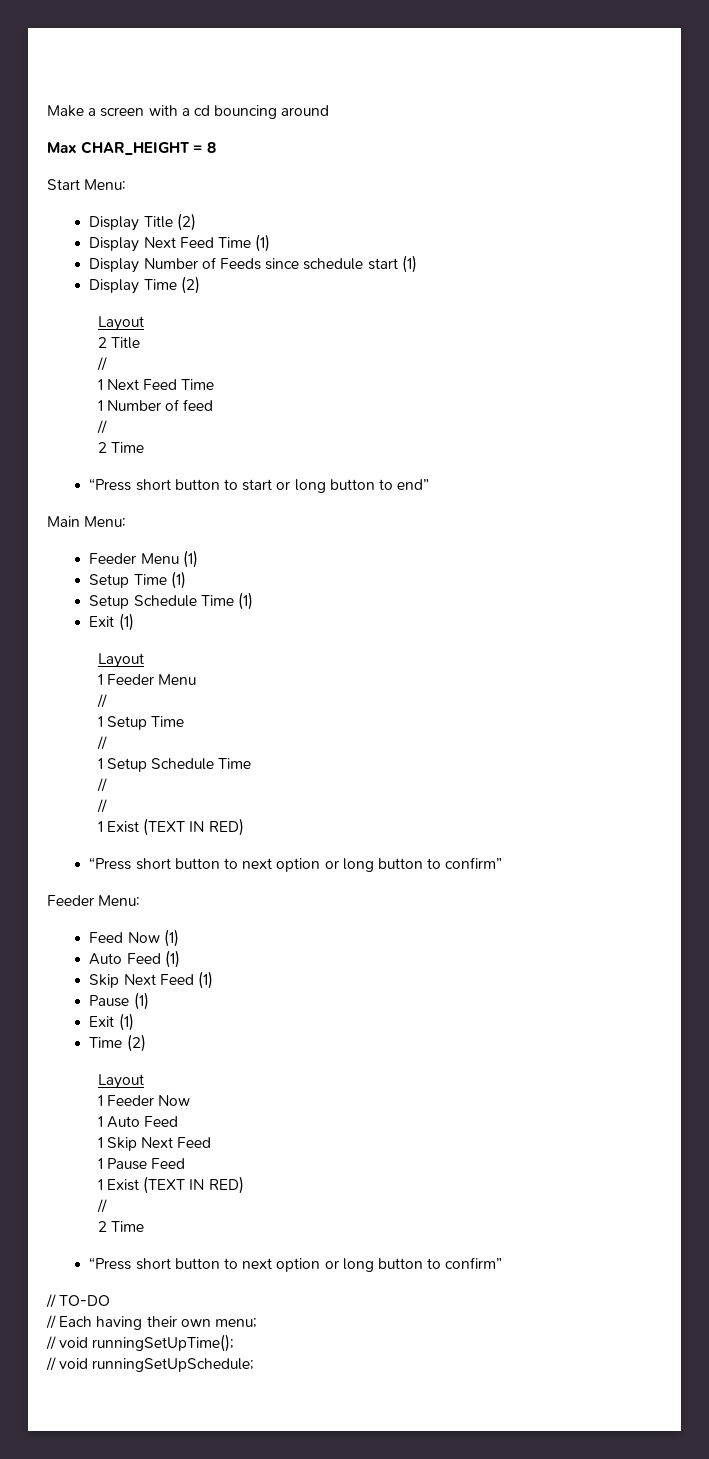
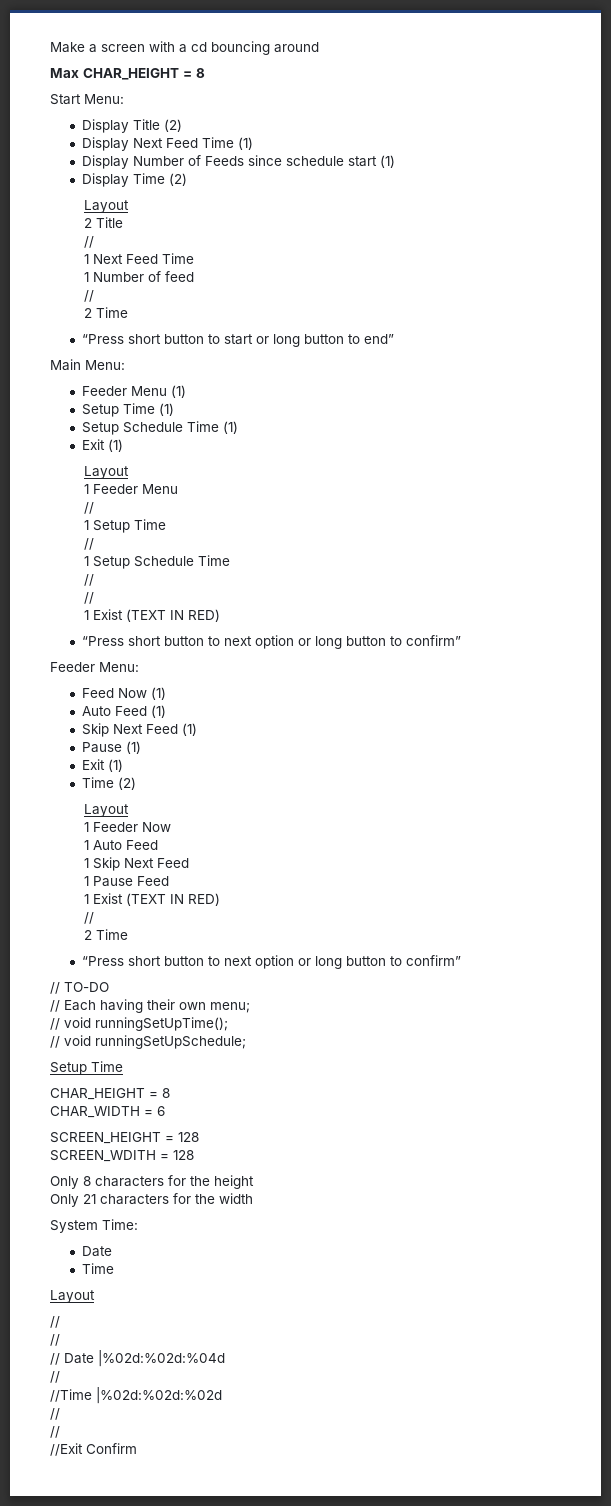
  // void runningSetUpSchedule;
+ Setup Time
+ CHAR_HEIGHT = 8
+ CHAR_WIDTH = 6
+ SCREEN_HEIGHT = 128
+ SCREEN_WDITH = 128
+ Only 8 characters for the height
+ Only 21 characters for the width
+ System Time:
+ Date
+ Time
+ Layout
+ //
+ //
+ // Date |%02d:%02d:%04d
+ //
+ //Time |%02d:%02d:%02d
+ //
+ //
+ //Exit Confirm

